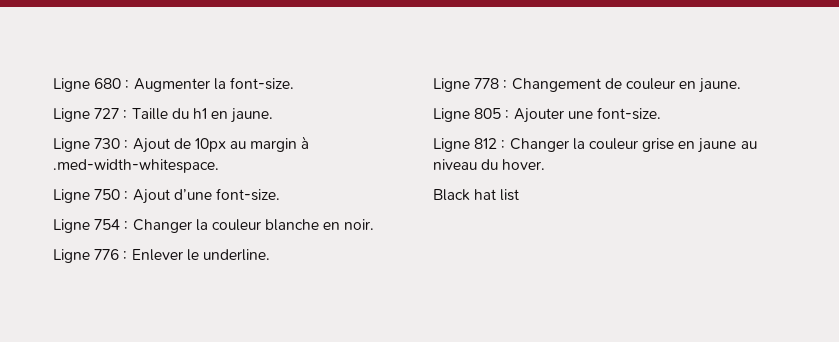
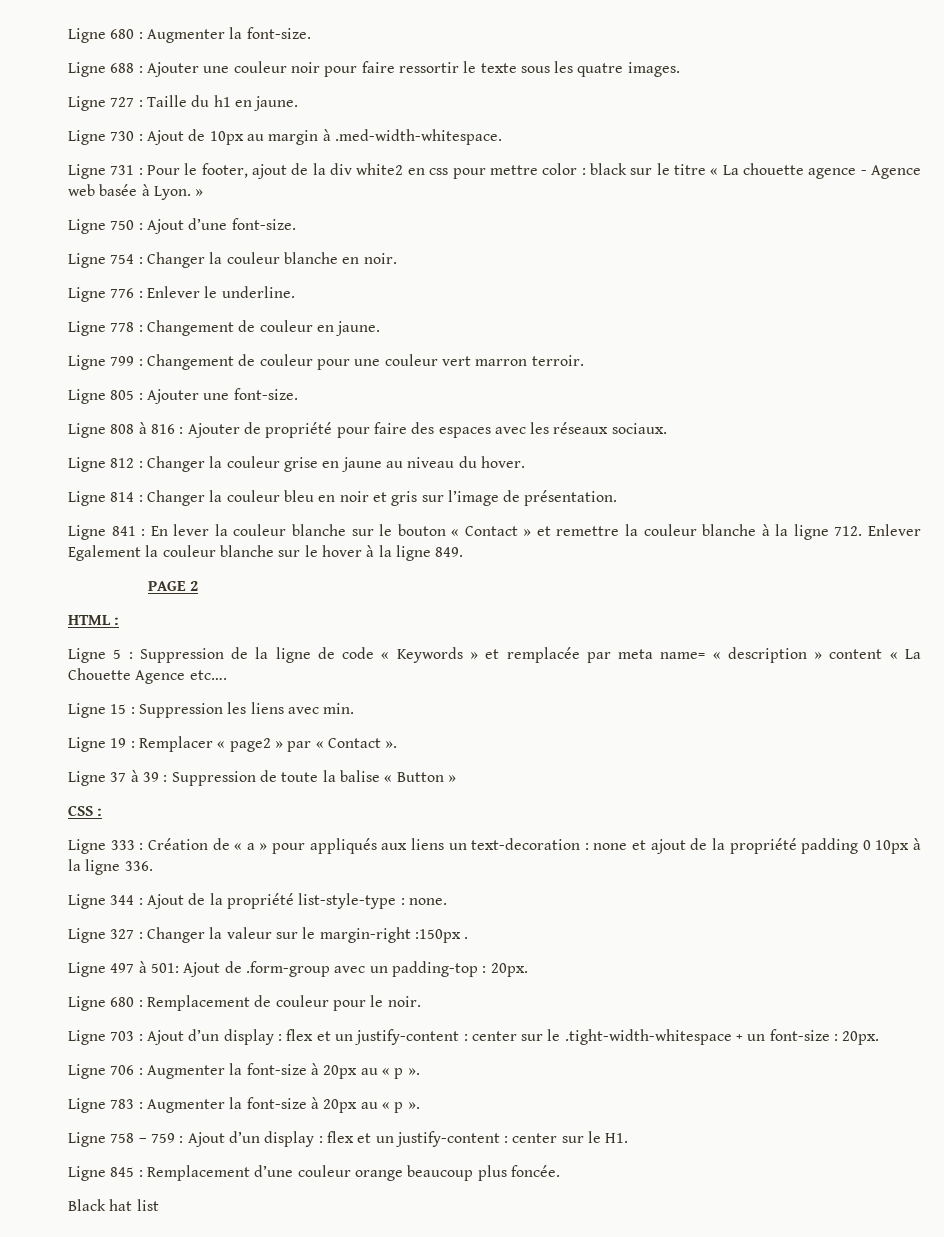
+ Ligne 688 : Ajouter une couleur noir pour faire ressortir le texte sous les quatre images.
+ Ligne 731 : Pour le footer, ajout de la div white2 en css pour mettre color : black sur le titre « La chouette agence - Agence web basée à Lyon. »
+ Ligne 799 : Changement de couleur pour une couleur vert marron terroir.
+ Ligne 808 à 816 : Ajouter de propriété pour faire des espaces avec les réseaux sociaux.
+ Ligne 814 : Changer la couleur bleu en noir et gris sur l’image de présentation.
+ Ligne 841 : En lever la couleur blanche sur le bouton « Contact » et remettre la couleur blanche à la ligne 712. Enlever Egalement la couleur blanche sur le hover à la ligne 849.
+ PAGE 2
+ HTML :
+ Ligne 5 : Suppression de la ligne de code « Keywords » et remplacée par meta name= « description » content « La Chouette Agence etc….
+ Ligne 15 : Suppression les liens avec min.
+ Ligne 19 : Remplacer « page2 » par « Contact ».
+ Ligne 37 à 39 : Suppression de toute la balise « Button »
+ CSS :
+ Ligne 333 : Création de « a » pour appliqués aux liens un text-decoration : none et ajout de la propriété padding 0 10px à la ligne 336.
+ Ligne 344 : Ajout de la propriété list-style-type : none.
+ Ligne 327 : Changer la valeur sur le margin-right :150px .
+ Ligne 497 à 501: Ajout de .form-group avec un padding-top : 20px.
+ Ligne 680 : Remplacement de couleur pour le noir.
+ Ligne 703 : Ajout d’un display : flex et un justify-content : center sur le .tight-width-whitespace + un font-size : 20px.
+ Ligne 706 : Augmenter la font-size à 20px au « p ».
+ Ligne 783 : Augmenter la font-size à 20px au « p ».
+ Ligne 758 – 759 : Ajout d’un display : flex et un justify-content : center sur le H1.
+ Ligne 845 : Remplacement d’une couleur orange beaucoup plus foncée.

